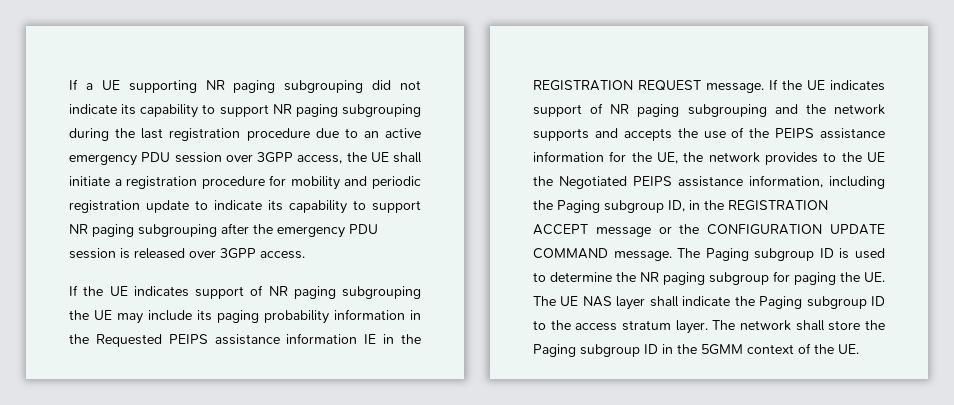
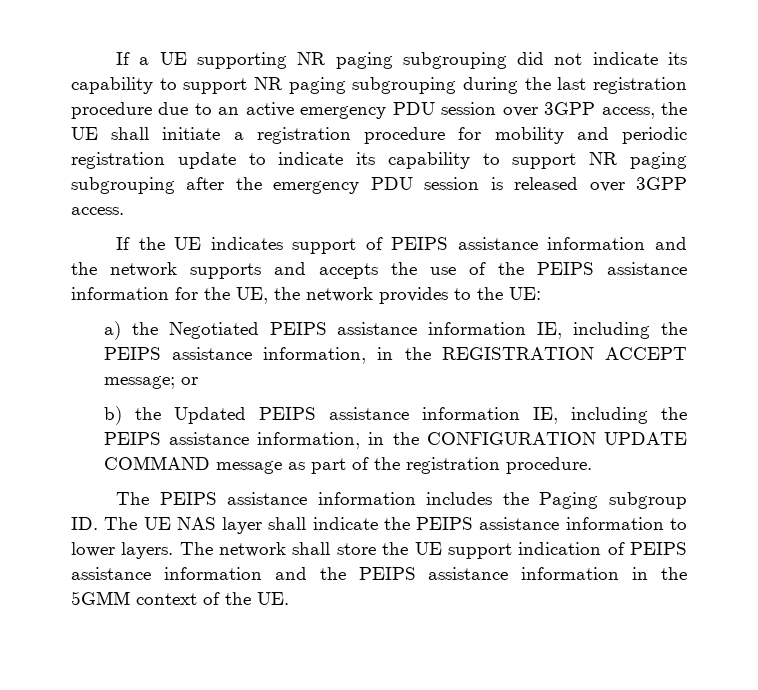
- If the UE indicates support of NR paging subgrouping the UE may include its paging probability information in the Requested PEIPS assistance information IE in the REGISTRATION REQUEST message. If the UE indicates support of NR paging subgrouping and the network supports and accepts the use of the PEIPS assistance information for the UE, the network provides to the UE the Negotiated PEIPS assistance information, including the Paging subgroup ID, in the REGISTRATION ACCEPT message or the CONFIGURATION UPDATE COMMAND message. The Paging subgroup ID is used to determine the NR paging subgroup for paging the UE. The UE NAS layer shall indicate the Paging subgroup ID to the access stratum layer.
+ If the UE indicates support of PEIPS assistance information and the network supports and accepts the use of the PEIPS assistance information for the UE, the network provides to the UE:
+ a) the Negotiated PEIPS assistance information IE, including the PEIPS assistance information, in the REGISTRATION ACCEPT message; or
+ b) the Updated PEIPS assistance information IE, including the PEIPS assistance information, in the CONFIGURATION UPDATE COMMAND message as part of the registration procedure.
+ The PEIPS assistance information includes the Paging subgroup ID. The UE NAS layer shall indicate the PEIPS assistance information to lower layers.
- The network shall store the Paging subgroup ID in the 5GMM context of the UE.
+ The network shall store the UE support indication of PEIPS assistance information and the PEIPS assistance information in the 5GMM context of the UE.

